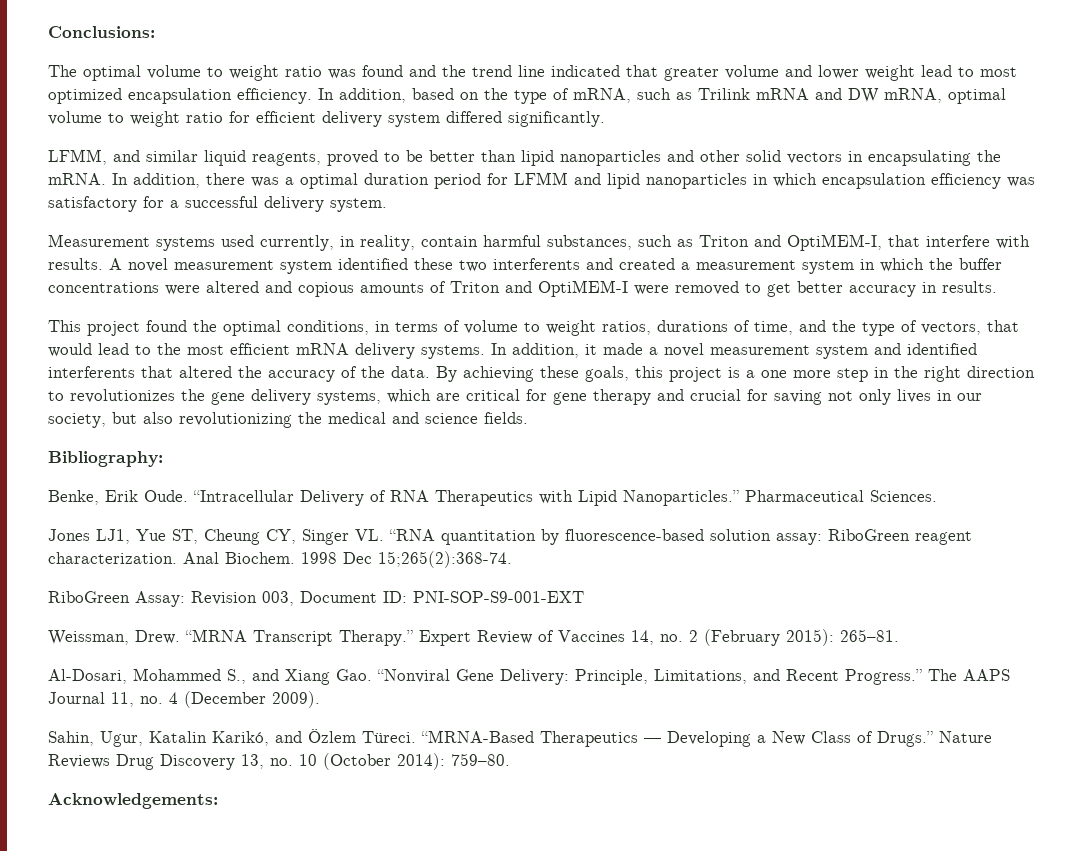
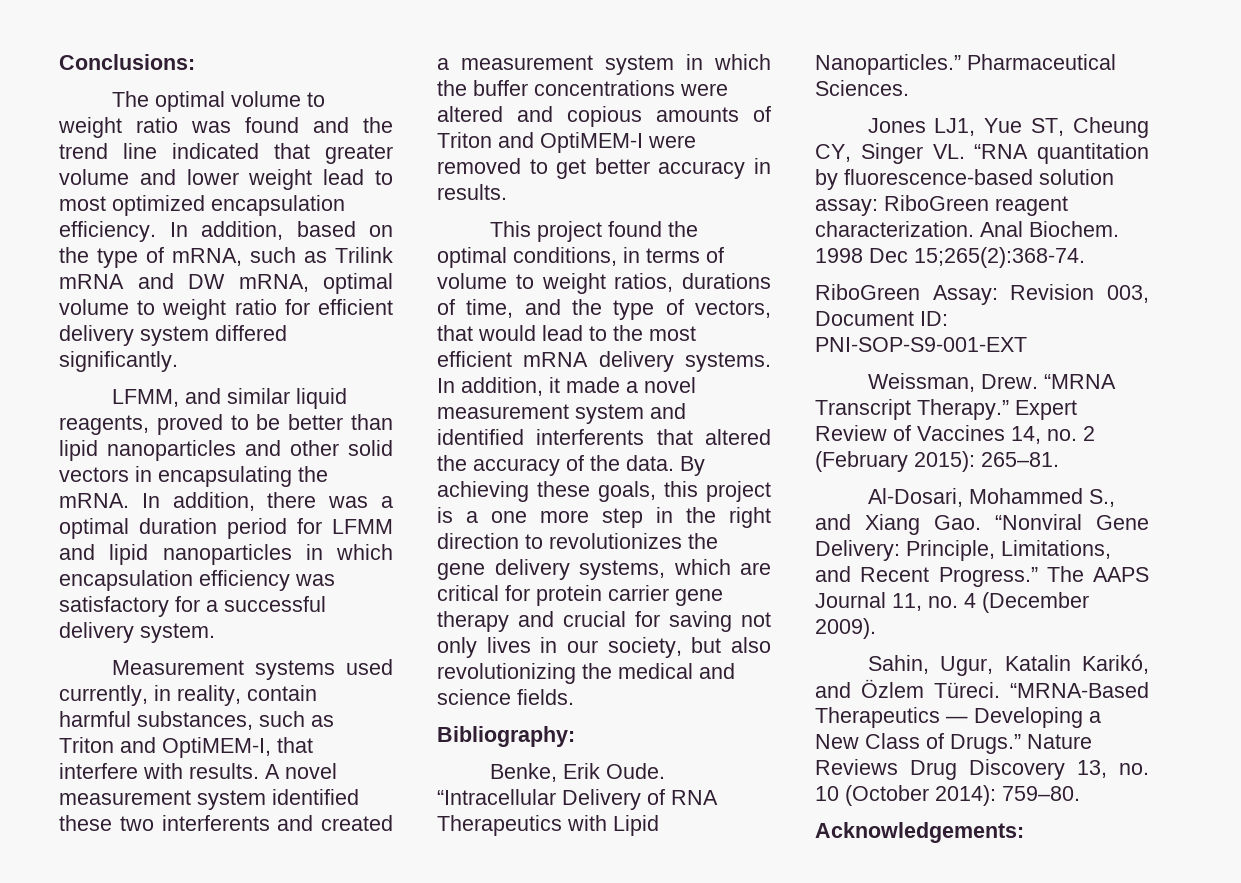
- By achieving these goals, this project is a one more step in the right direction to revolutionizes the gene delivery systems, which are critical for gene therapy and crucial for saving not only lives in our society, but also revolutionizing the medical and science fields.
+ By achieving these goals, this project is a one more step in the right direction to revolutionizes the gene delivery systems, which are critical for protein carrier gene therapy and crucial for saving not only lives in our society, but also revolutionizing the medical and science fields.

